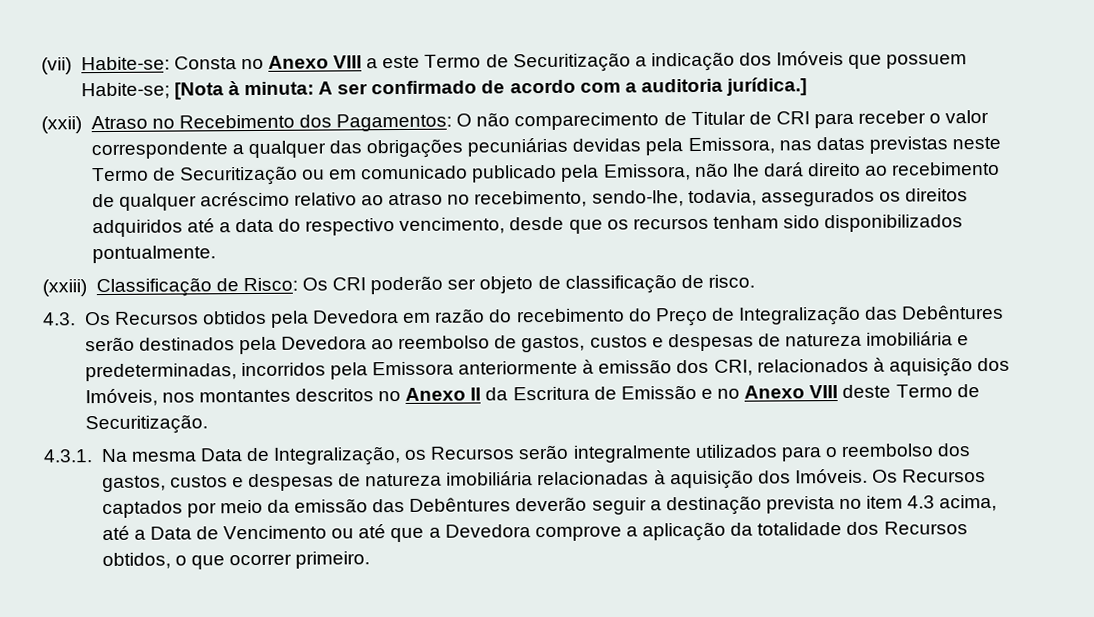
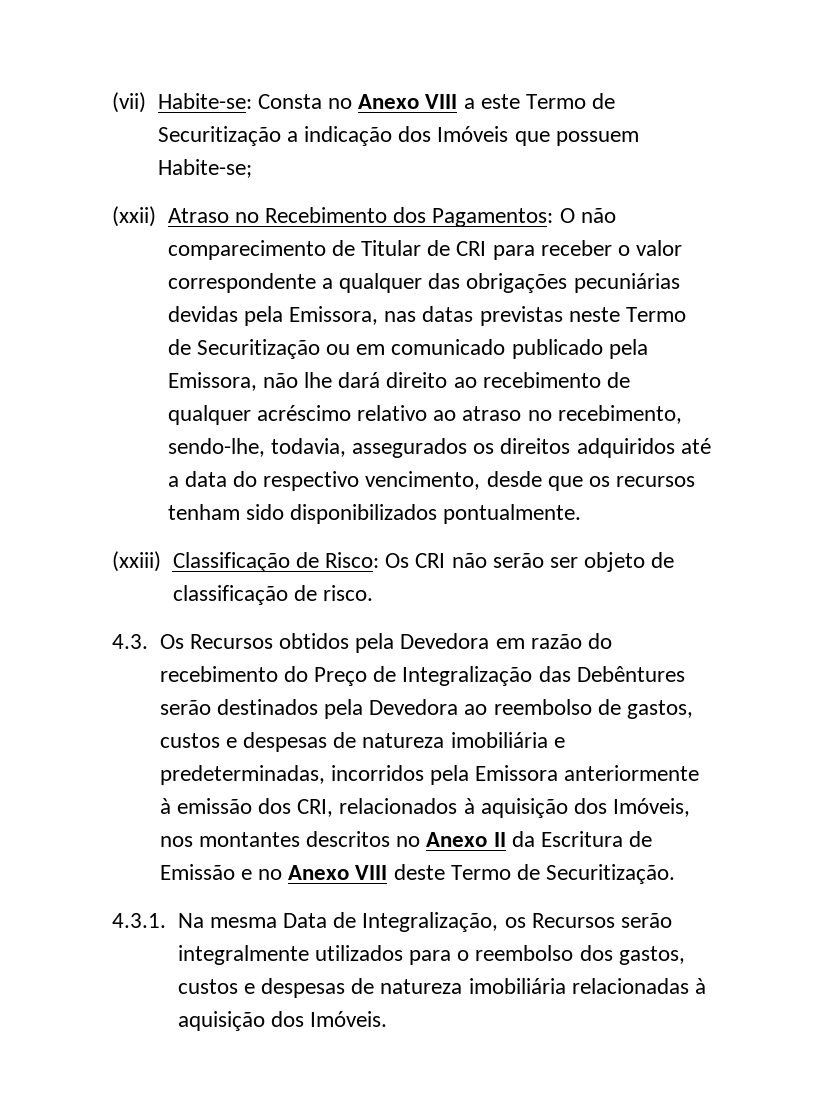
- (vii) Habite-se: Consta no Anexo VIII a este Termo de Securitização a indicação dos Imóveis que possuem Habite-se; [Nota à minuta: A ser confirmado de acordo com a auditoria jurídica.]
+ (vii) Habite-se: Consta no Anexo VIII a este Termo de Securitização a indicação dos Imóveis que possuem Habite-se;
- (xxiii) Classificação de Risco: Os CRI poderão ser objeto de classificação de risco.
+ (xxiii) Classificação de Risco: Os CRI não serão ser objeto de classificação de risco.
- Os Recursos captados por meio da emissão das Debêntures deverão seguir a destinação prevista no item 4.3 acima, até a Data de Vencimento ou até que a Devedora comprove a aplicação da totalidade dos Recursos obtidos, o que ocorrer primeiro.

